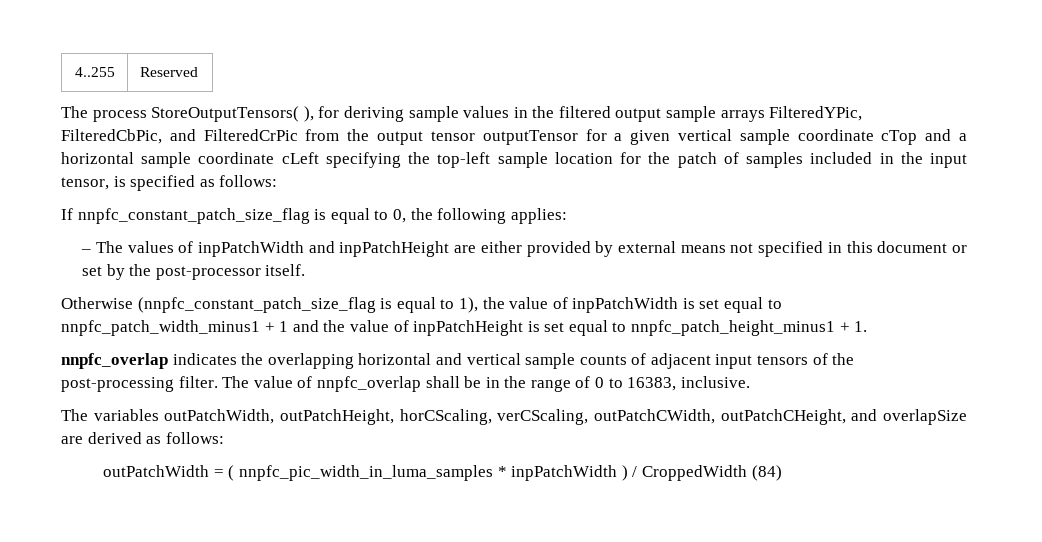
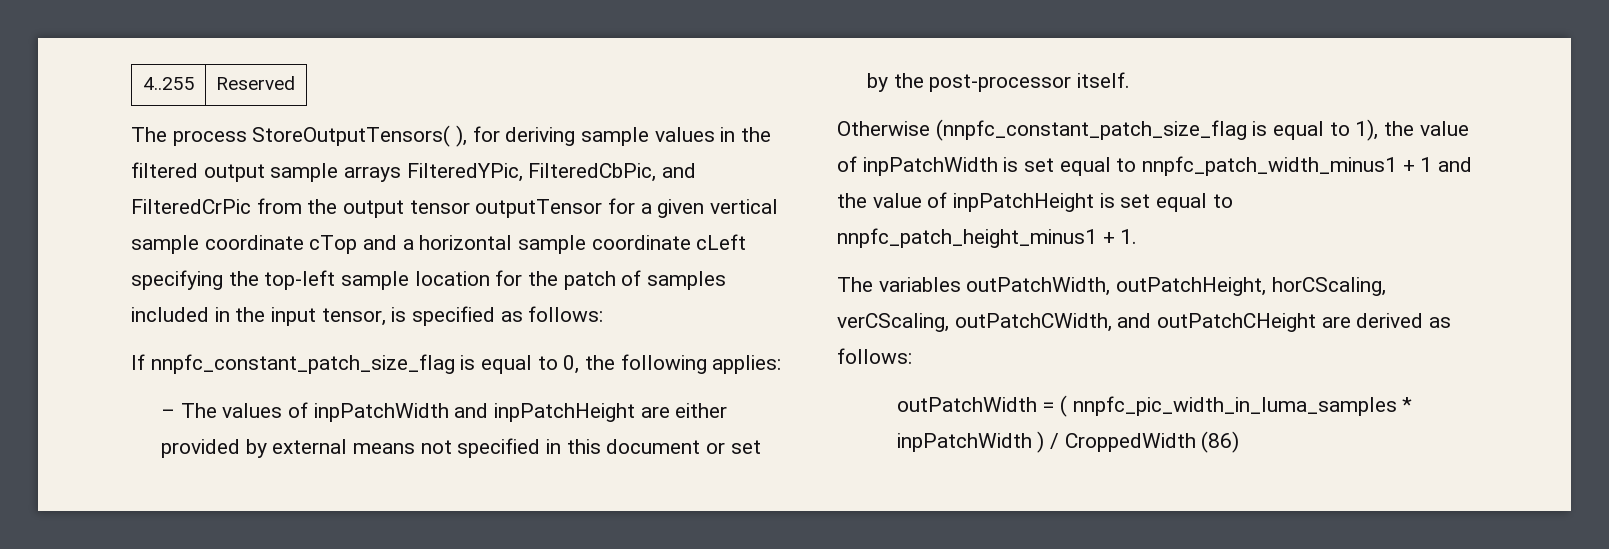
- nnpfc_overlap indicates the overlapping horizontal and vertical sample counts of adjacent input tensors of the post-processing filter. The value of nnpfc_overlap shall be in the range of 0 to 16383, inclusive.
- The variables outPatchWidth, outPatchHeight, horCScaling, verCScaling, outPatchCWidth, outPatchCHeight, and overlapSize are derived as follows:
+ The variables outPatchWidth, outPatchHeight, horCScaling, verCScaling, outPatchCWidth, and outPatchCHeight are derived as follows:
- outPatchWidth = ( nnpfc_pic_width_in_luma_samples * inpPatchWidth ) / CroppedWidth (84)
+ outPatchWidth = ( nnpfc_pic_width_in_luma_samples * inpPatchWidth ) / CroppedWidth (86)

